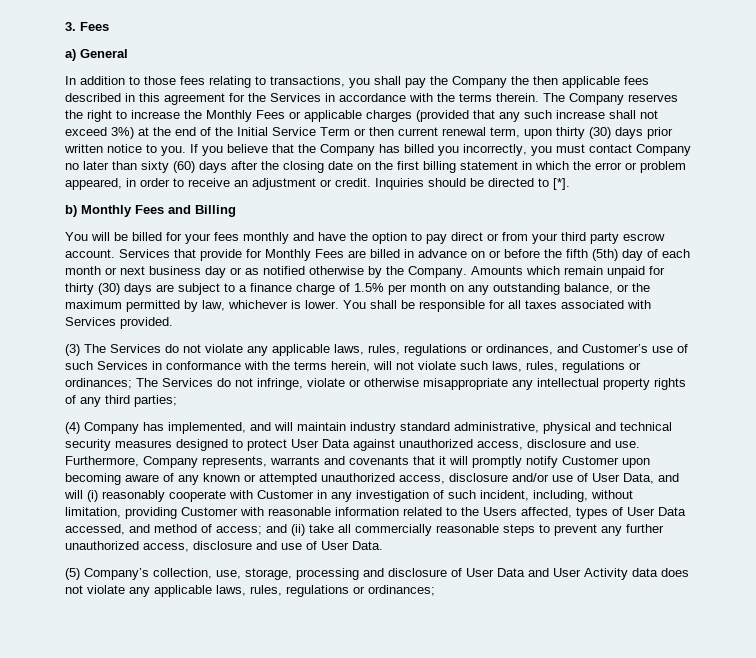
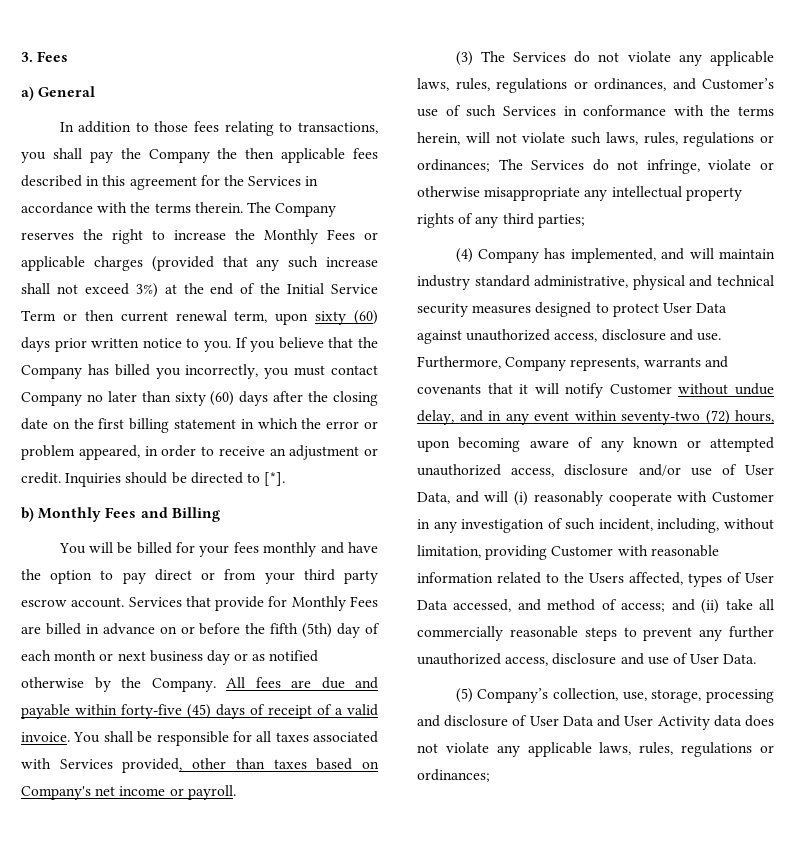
- The Company reserves the right to increase the Monthly Fees or applicable charges (provided that any such increase shall not exceed 3%) at the end of the Initial Service Term or then current renewal term, upon thirty (30) days prior written notice to you.
+ The Company reserves the right to increase the Monthly Fees or applicable charges (provided that any such increase shall not exceed 3%) at the end of the Initial Service Term or then current renewal term, upon sixty (60) days prior written notice to you.
- Amounts which remain unpaid for thirty (30) days are subject to a finance charge of 1.5% per month on any outstanding balance, or the maximum permitted by law, whichever is lower.
+ All fees are due and payable within forty-five (45) days of receipt of a valid invoice.
- You shall be responsible for all taxes associated with Services provided.
+ You shall be responsible for all taxes associated with Services provided, other than taxes based on Company's net income or payroll.
- Furthermore, Company represents, warrants and covenants that it will promptly notify Customer upon becoming aware of any known or attempted unauthorized access, disclosure and/or use of User Data, and will (i) reasonably cooperate with Customer in any investigation of such incident, including, without limitation, providing Customer with reasonable information related to the Users affected, types of User Data accessed, and method of access;
+ Furthermore, Company represents, warrants and covenants that it will notify Customer without undue delay, and in any event within seventy-two (72) hours, upon becoming aware of any known or attempted unauthorized access, disclosure and/or use of User Data, and will (i) reasonably cooperate with Customer in any investigation of such incident, including, without limitation, providing Customer with reasonable information related to the Users affected, types of User Data accessed, and method of access;

